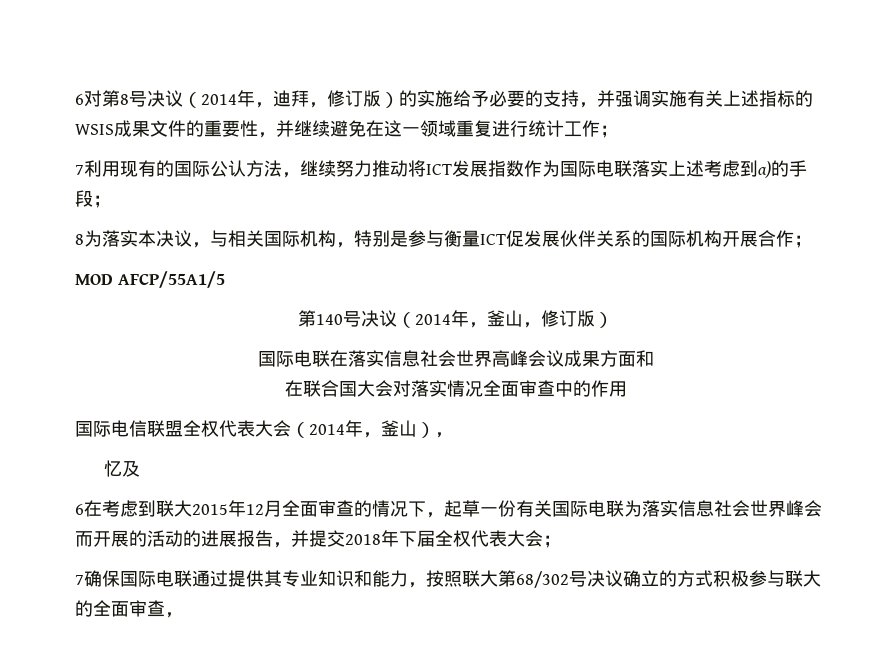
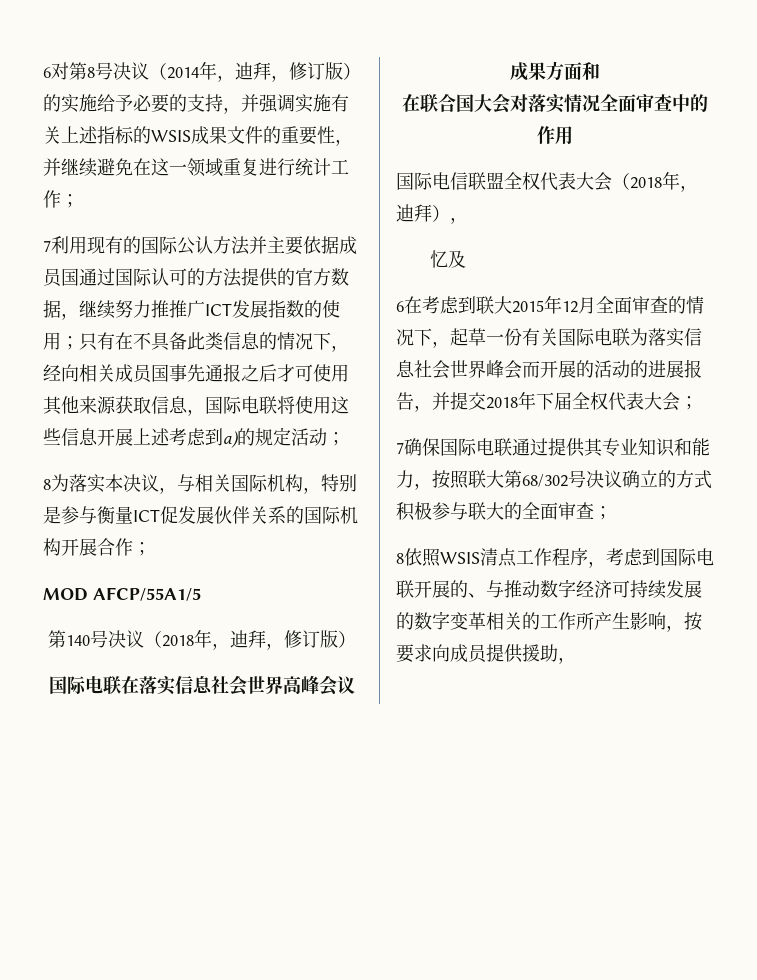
- 7利用现有的国际公认方法，继续努力推动将ICT发展指数作为国际电联落实上述考虑到a)的手段；
+ 7利用现有的国际公认方法并主要依据成员国通过国际认可的方法提供的官方数据，继续努力推推广ICT发展指数的使用；只有在不具备此类信息的情况下，经向相关成员国事先通报之后才可使用其他来源获取信息，国际电联将使用这些信息开展上述考虑到a)的规定活动；
- 第140号决议（2014年，釜山，修订版）
+ 第140号决议（2018年，迪拜，修订版）
- 国际电信联盟全权代表大会（2014年，釜山），
+ 国际电信联盟全权代表大会（2018年，迪拜），
- 7确保国际电联通过提供其专业知识和能力，按照联大第68/302号决议确立的方式积极参与联大的全面审查，
+ 7确保国际电联通过提供其专业知识和能力，按照联大第68/302号决议确立的方式积极参与联大的全面审查；
+ 8依照WSIS清点工作程序，考虑到国际电联开展的、与推动数字经济可持续发展的数字变革相关的工作所产生影响，按要求向成员提供援助，

